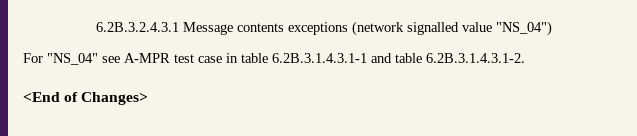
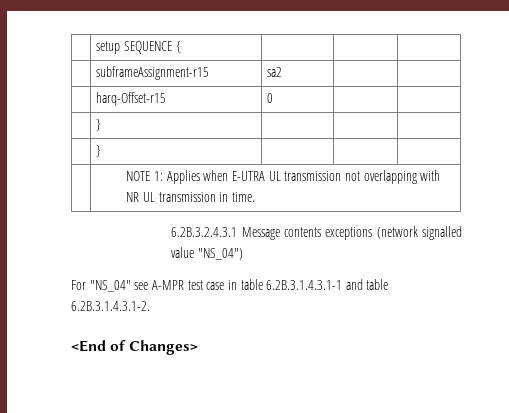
+ | setup SEQUENCE { | | |
+ | subframeAssignment-r15 | sa2 | |
+ | harq-Offset-r15 | 0 | |
+ | } | | |
+ | } | | |
+ | NOTE 1: Applies when E-UTRA UL transmission not overlapping with NR UL transmission in time.

